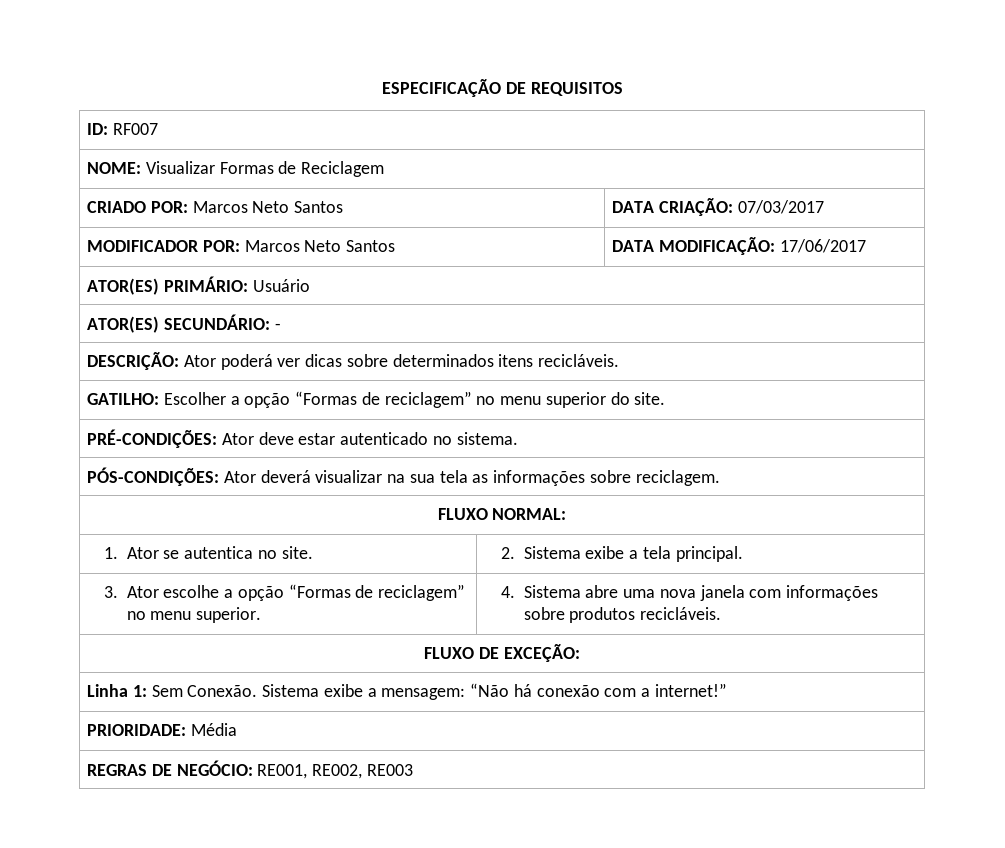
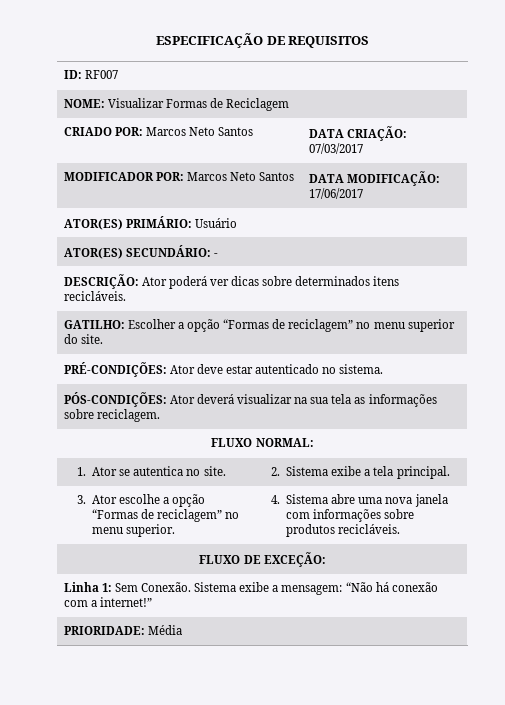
- REGRAS DE NEGÓCIO: RE001, RE002, RE003

